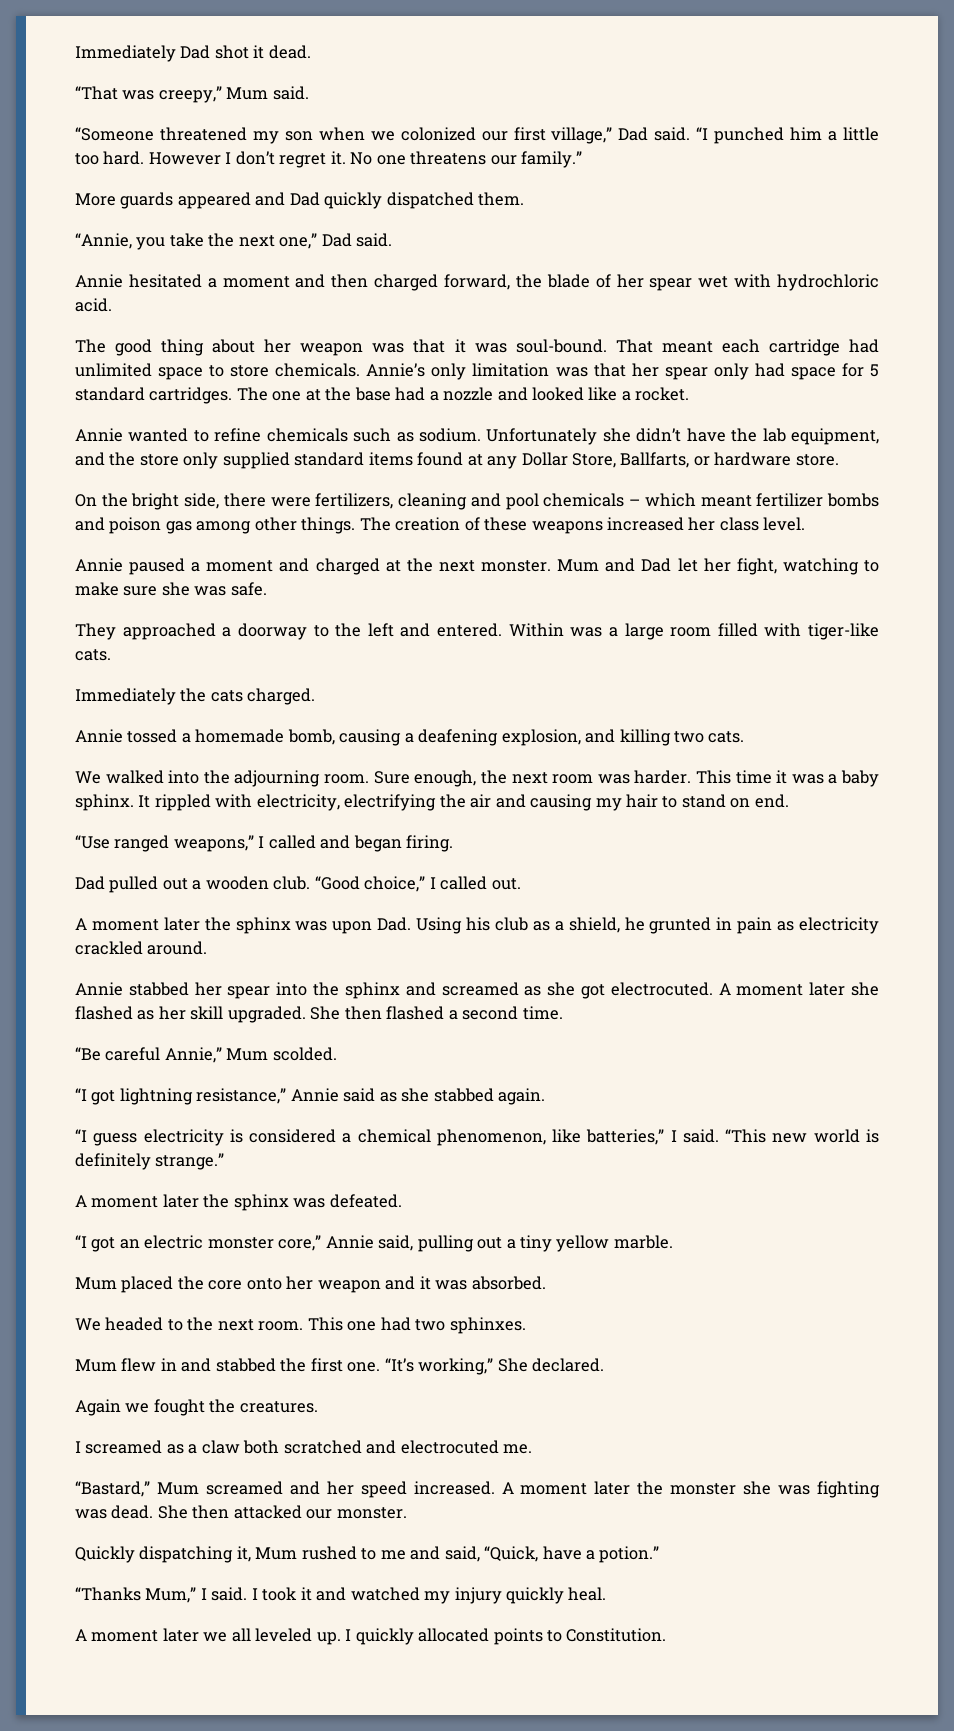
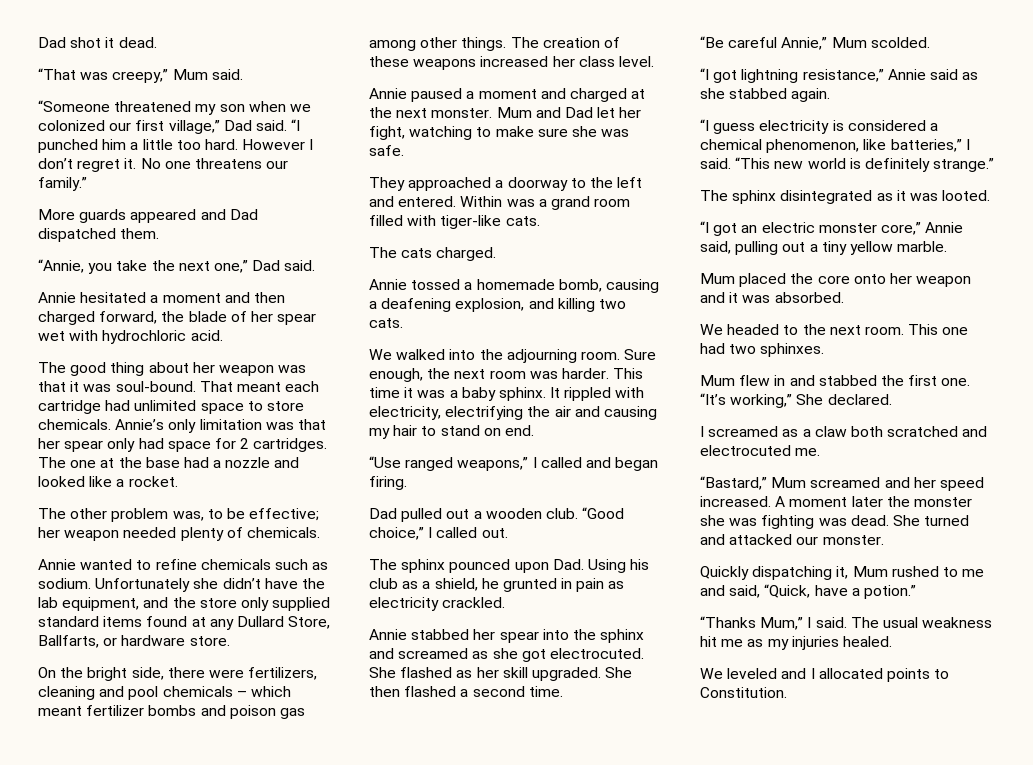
- Immediately Dad shot it dead.
+ Dad shot it dead.
- More guards appeared and Dad quickly dispatched them.
+ More guards appeared and Dad dispatched them.
- Annie’s only limitation was that her spear only had space for 5 standard cartridges.
+ Annie’s only limitation was that her spear only had space for 2 cartridges.
+ The other problem was, to be effective; her weapon needed plenty of chemicals.
- Unfortunately she didn’t have the lab equipment, and the store only supplied standard items found at any Dollar Store, Ballfarts, or hardware store.
+ Unfortunately she didn’t have the lab equipment, and the store only supplied standard items found at any Dullard Store, Ballfarts, or hardware store.
- Within was a large room filled with tiger-like cats.
+ Within was a grand room filled with tiger-like cats.
- Immediately the cats charged.
+ The cats charged.
- A moment later the sphinx was upon Dad. Using his club as a shield, he grunted in pain as electricity crackled around.
+ The sphinx pounced upon Dad. Using his club as a shield, he grunted in pain as electricity crackled.
- A moment later she flashed as her skill upgraded.
+ She flashed as her skill upgraded.
- A moment later the sphinx was defeated.
+ The sphinx disintegrated as it was looted.
- Again we fought the creatures.
- She then attacked our monster.
+ She turned and attacked our monster.
- I took it and watched my injury quickly heal.
- A moment later we all leveled up. I quickly allocated points to Constitution.
+ The usual weakness hit me as my injuries healed.
+ We leveled and I allocated points to Constitution.

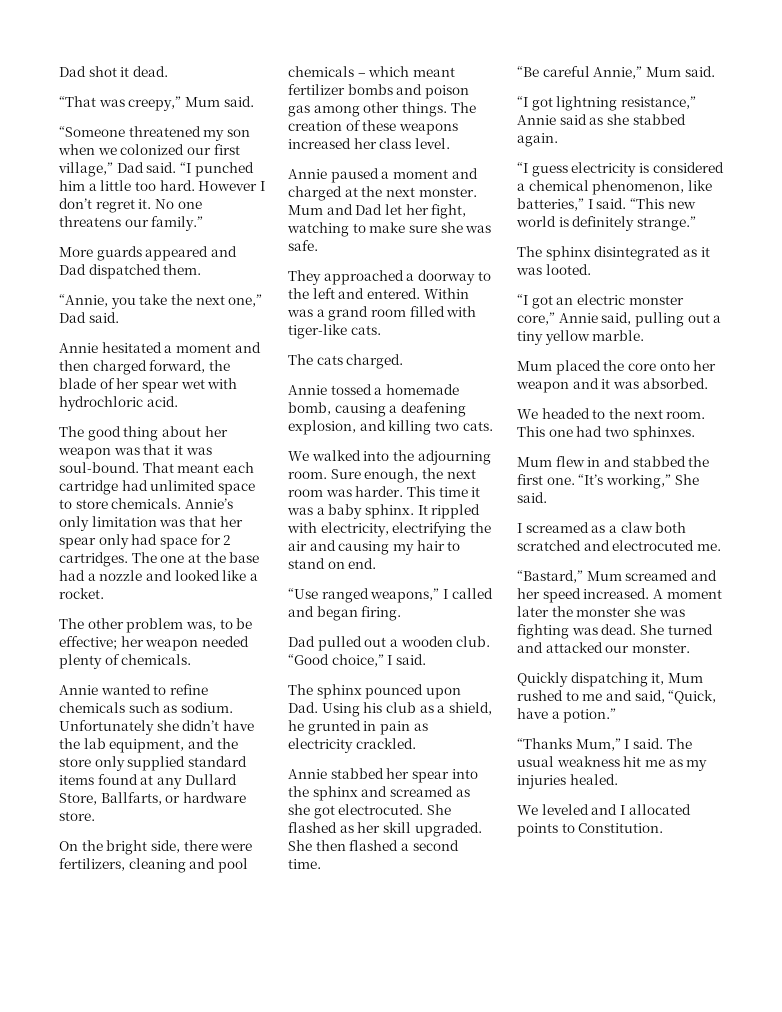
- “Good choice,” I called out.
+ “Good choice,” I said.
- “Be careful Annie,” Mum scolded.
+ “Be careful Annie,” Mum said.
- “It’s working,” She declared.
+ “It’s working,” She said.

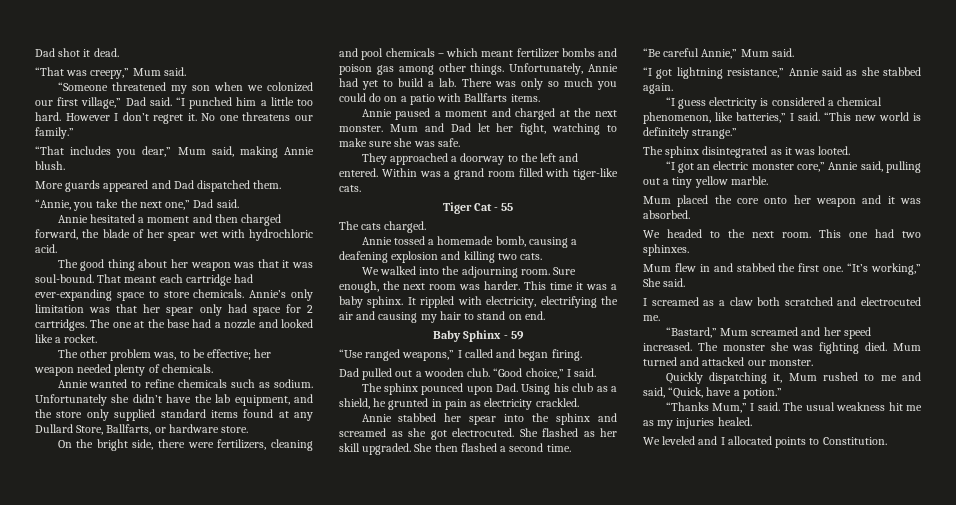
+ “That includes you dear,” Mum said, making Annie blush.
- That meant each cartridge had unlimited space to store chemicals.
+ That meant each cartridge had ever-expanding space to store chemicals.
- The creation of these weapons increased her class level.
+ Unfortunately, Annie had yet to build a lab. There was only so much you could do on a patio with Ballfarts items.
+ Tiger Cat - 55
- Annie tossed a homemade bomb, causing a deafening explosion, and killing two cats.
+ Annie tossed a homemade bomb, causing a deafening explosion and killing two cats.
+ Baby Sphinx - 59
- A moment later the monster she was fighting was dead. She turned and attacked our monster.
+ The monster she was fighting died. Mum turned and attacked our monster.

